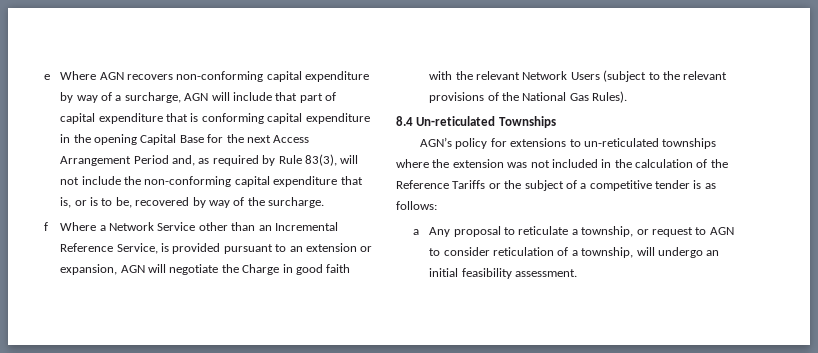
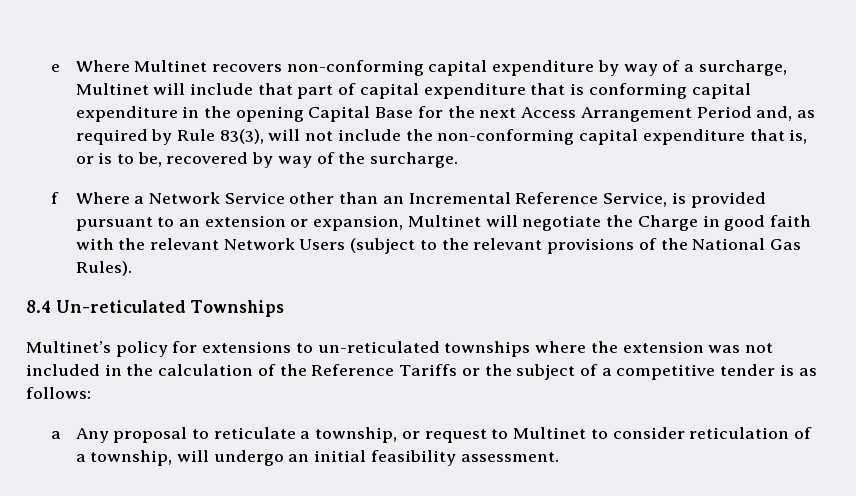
- e Where AGN recovers non-conforming capital expenditure by way of a surcharge, AGN will include that part of capital expenditure that is conforming capital expenditure in the opening Capital Base for the next Access Arrangement Period and, as required by Rule 83(3), will not include the non-conforming capital expenditure that is, or is to be, recovered by way of the surcharge.
+ e Where Multinet recovers non-conforming capital expenditure by way of a surcharge, Multinet will include that part of capital expenditure that is conforming capital expenditure in the opening Capital Base for the next Access Arrangement Period and, as required by Rule 83(3), will not include the non-conforming capital expenditure that is, or is to be, recovered by way of the surcharge.
- f Where a Network Service other than an Incremental Reference Service, is provided pursuant to an extension or expansion, AGN will negotiate the Charge in good faith with the relevant Network Users (subject to the relevant provisions of the National Gas Rules).
+ f Where a Network Service other than an Incremental Reference Service, is provided pursuant to an extension or expansion, Multinet will negotiate the Charge in good faith with the relevant Network Users (subject to the relevant provisions of the National Gas Rules).
- AGN’s policy for extensions to un-reticulated townships where the extension was not included in the calculation of the Reference Tariffs or the subject of a competitive tender is as follows:
+ Multinet’s policy for extensions to un-reticulated townships where the extension was not included in the calculation of the Reference Tariffs or the subject of a competitive tender is as follows:
- a Any proposal to reticulate a township, or request to AGN to consider reticulation of a township, will undergo an initial feasibility assessment.
+ a Any proposal to reticulate a township, or request to Multinet to consider reticulation of a township, will undergo an initial feasibility assessment.

